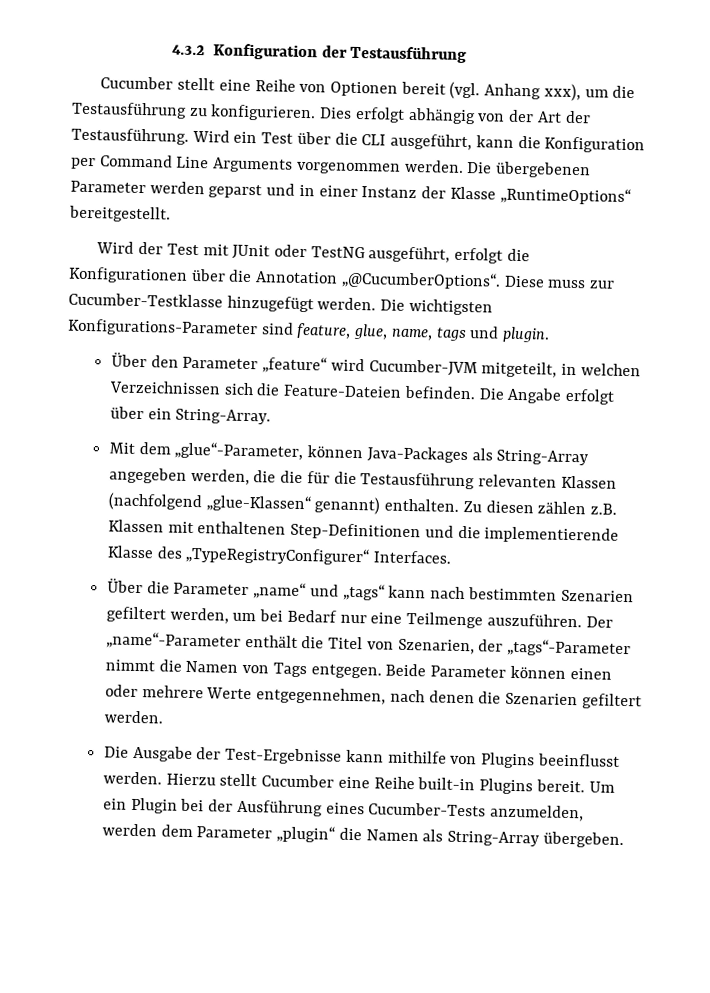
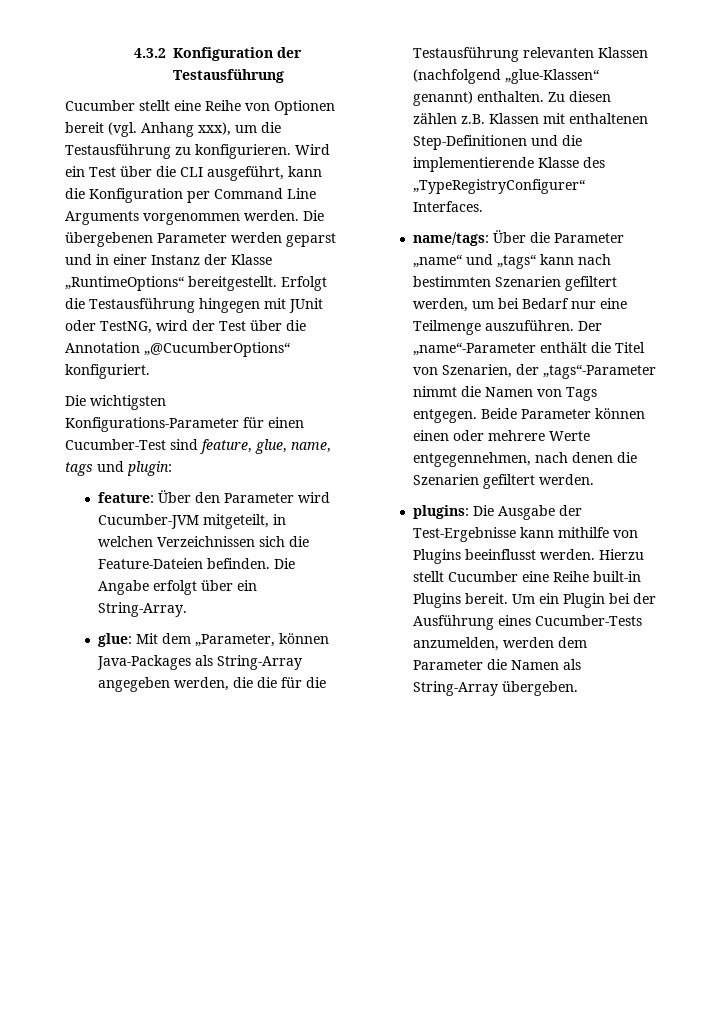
- Dies erfolgt abhängig von der Art der Testausführung.
- Die übergebenen Parameter werden geparst und in einer Instanz der Klasse „RuntimeOptions“ bereitgestellt.
- Wird der Test mit JUnit oder TestNG ausgeführt, erfolgt die Konfigurationen über die Annotation „@CucumberOptions“. Diese muss zur Cucumber-Testklasse hinzugefügt werden. Die wichtigsten Konfigurations-Parameter sind feature, glue, name, tags und plugin.
- Über den Parameter „feature“ wird Cucumber-JVM mitgeteilt, in welchen Verzeichnissen sich die Feature-Dateien befinden.
+ Die übergebenen Parameter werden geparst und in einer Instanz der Klasse „RuntimeOptions“ bereitgestellt. Erfolgt die Testausführung hingegen mit JUnit oder TestNG, wird der Test über die Annotation „@CucumberOptions“ konfiguriert.
+ Die wichtigsten Konfigurations-Parameter für einen Cucumber-Test sind feature, glue, name, tags und plugin:
+ feature: Über den Parameter wird Cucumber-JVM mitgeteilt, in welchen Verzeichnissen sich die Feature-Dateien befinden.
- Mit dem „glue“-Parameter, können Java-Packages als String-Array angegeben werden, die die für die Testausführung relevanten Klassen (nachfolgend „glue-Klassen“ genannt) enthalten.
+ glue: Mit dem „Parameter, können Java-Packages als String-Array angegeben werden, die die für die Testausführung relevanten Klassen (nachfolgend „glue-Klassen“ genannt) enthalten.
- Über die Parameter „name“ und „tags“ kann nach bestimmten Szenarien gefiltert werden, um bei Bedarf nur eine Teilmenge auszuführen.
+ name/tags: Über die Parameter „name“ und „tags“ kann nach bestimmten Szenarien gefiltert werden, um bei Bedarf nur eine Teilmenge auszuführen.
- Die Ausgabe der Test-Ergebnisse kann mithilfe von Plugins beeinflusst werden.
+ plugins: Die Ausgabe der Test-Ergebnisse kann mithilfe von Plugins beeinflusst werden.
- Um ein Plugin bei der Ausführung eines Cucumber-Tests anzumelden, werden dem Parameter „plugin“ die Namen als String-Array übergeben.
+ Um ein Plugin bei der Ausführung eines Cucumber-Tests anzumelden, werden dem Parameter die Namen als String-Array übergeben.

